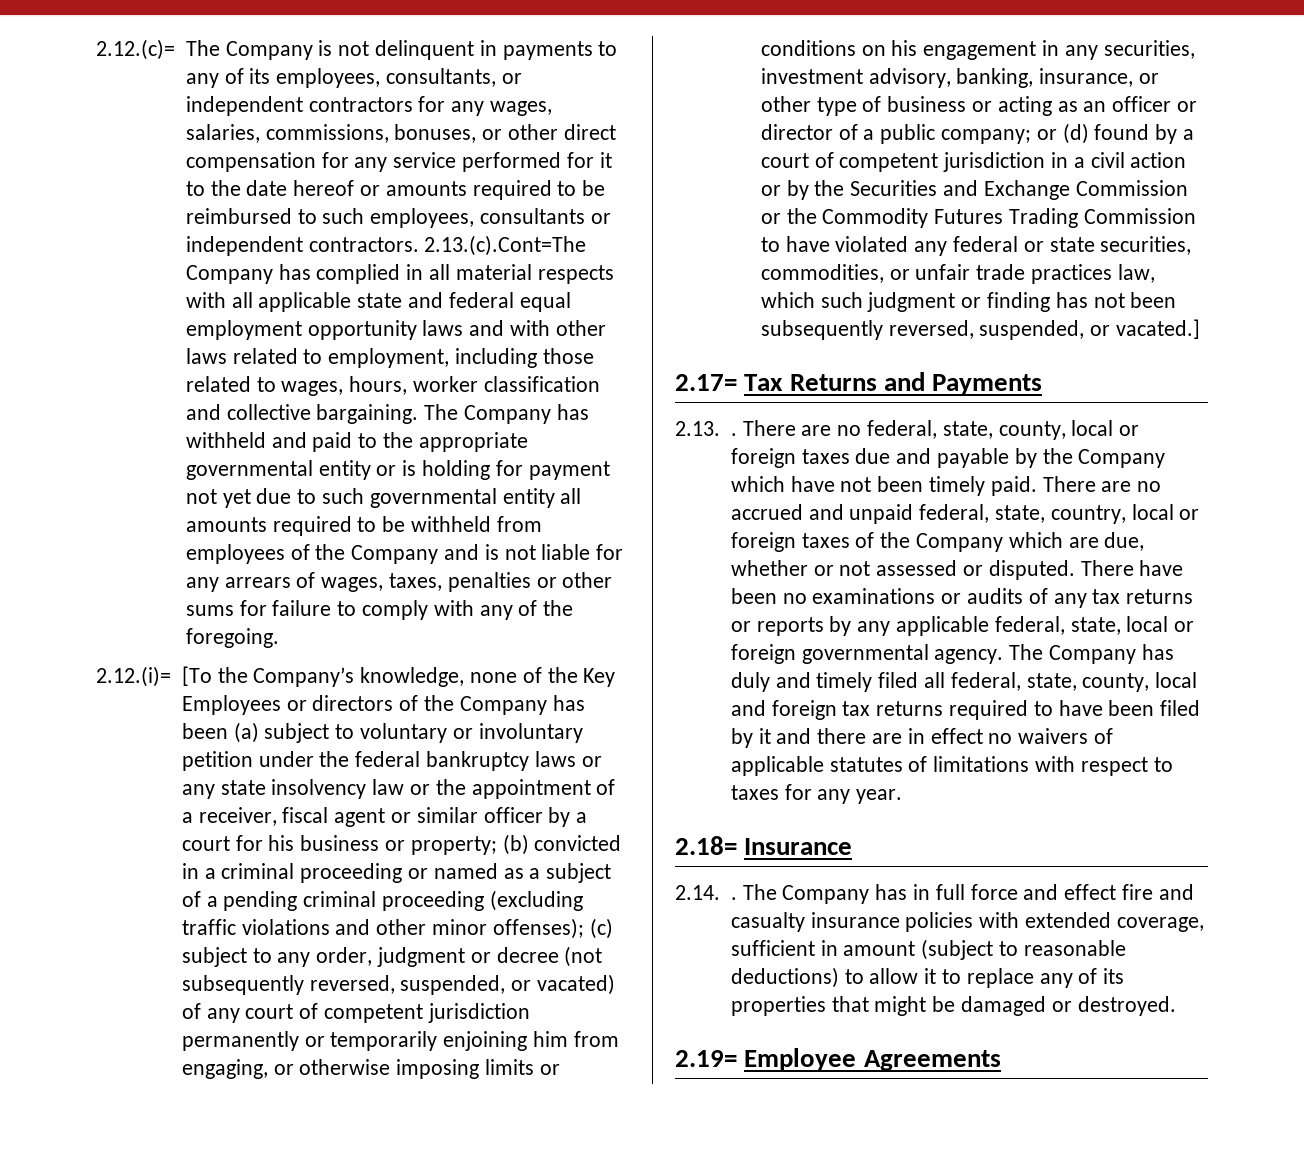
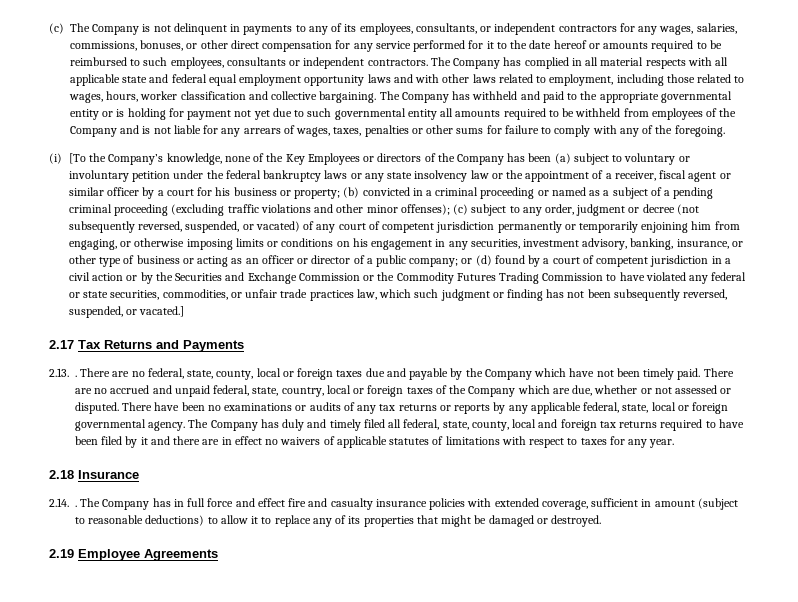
- 2.12.(c)= The Company is not delinquent in payments to any of its employees, consultants, or independent contractors for any wages, salaries, commissions, bonuses, or other direct compensation for any service performed for it to the date hereof or amounts required to be reimbursed to such employees, consultants or independent contractors.
+ (c) The Company is not delinquent in payments to any of its employees, consultants, or independent contractors for any wages, salaries, commissions, bonuses, or other direct compensation for any service performed for it to the date hereof or amounts required to be reimbursed to such employees, consultants or independent contractors.
- 2.13.(c).Cont=The Company has complied in all material respects with all applicable state and federal equal employment opportunity laws and with other laws related to employment, including those related to wages, hours, worker classification and collective bargaining.
+ The Company has complied in all material respects with all applicable state and federal equal employment opportunity laws and with other laws related to employment, including those related to wages, hours, worker classification and collective bargaining.
- 2.12.(i)= [To the Company’s knowledge, none of the Key Employees or directors of the Company has been (a) subject to voluntary or involuntary petition under the federal bankruptcy laws or any state insolvency law or the appointment of a receiver, fiscal agent or similar officer by a court for his business or property;
+ (i) [To the Company’s knowledge, none of the Key Employees or directors of the Company has been (a) subject to voluntary or involuntary petition under the federal bankruptcy laws or any state insolvency law or the appointment of a receiver, fiscal agent or similar officer by a court for his business or property;
- 2.17= Tax Returns and Payments
+ 2.17 Tax Returns and Payments
- 2.18= Insurance
+ 2.18 Insurance
- 2.19= Employee Agreements
+ 2.19 Employee Agreements

